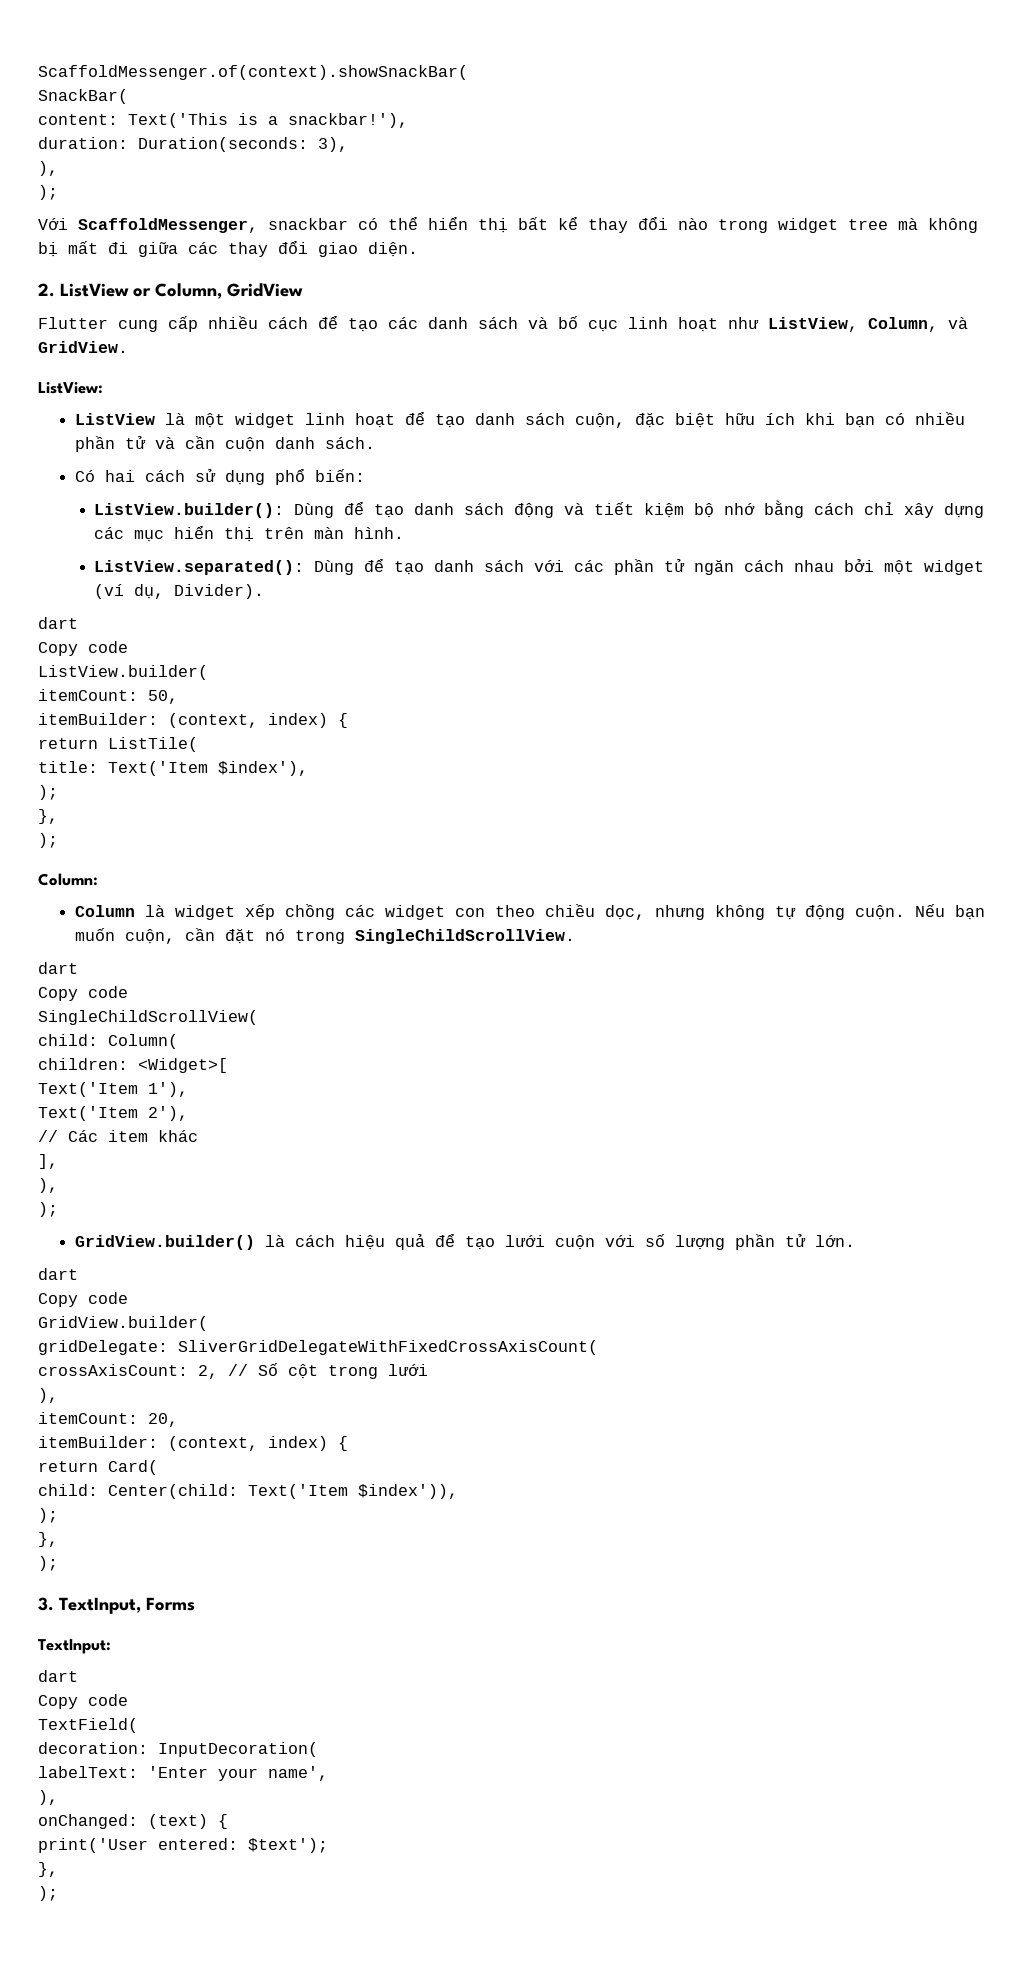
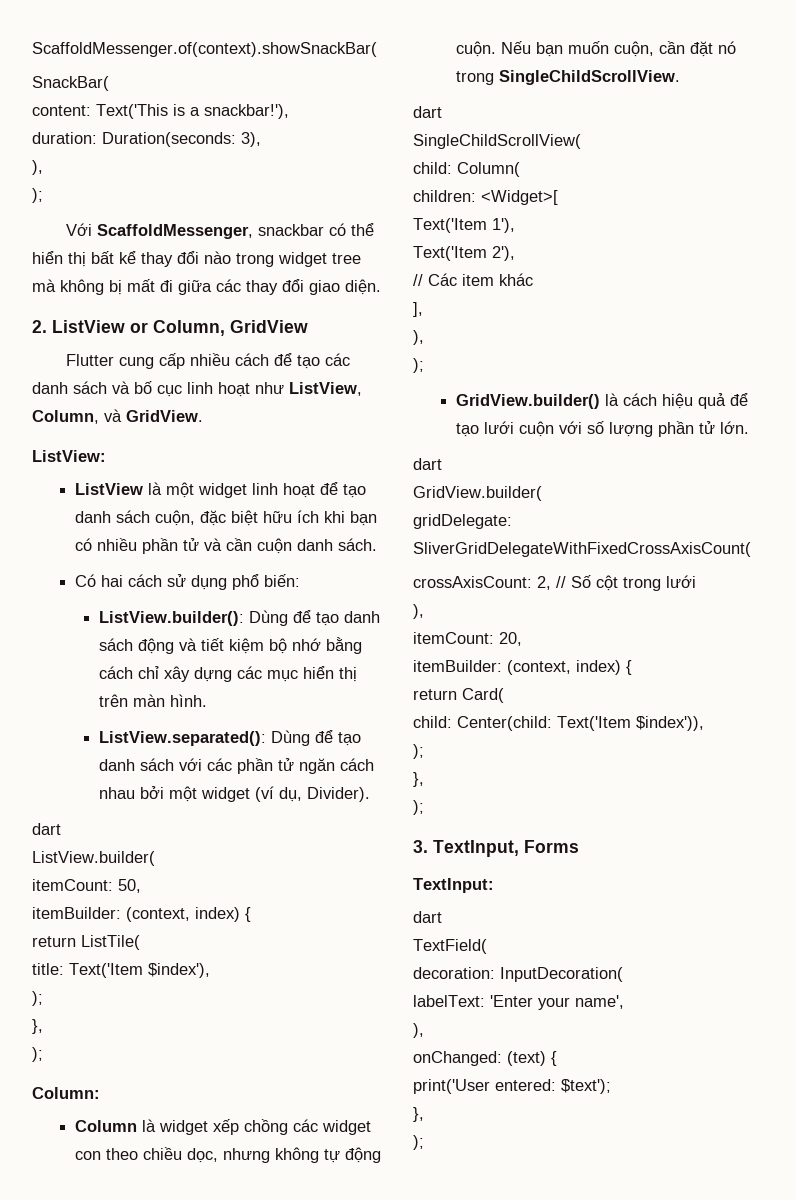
  ListView.separated(): Dùng để tạo danh sách với các phần tử ngăn cách nhau bởi một widget (ví dụ, Divider).
  dart
- Copy code
  Nếu bạn muốn cuộn, cần đặt nó trong SingleChildScrollView.
  dart
- Copy code
  GridView.builder() là cách hiệu quả để tạo lưới cuộn với số lượng phần tử lớn.
  dart
- Copy code
  TextInput:
  dart
- Copy code

